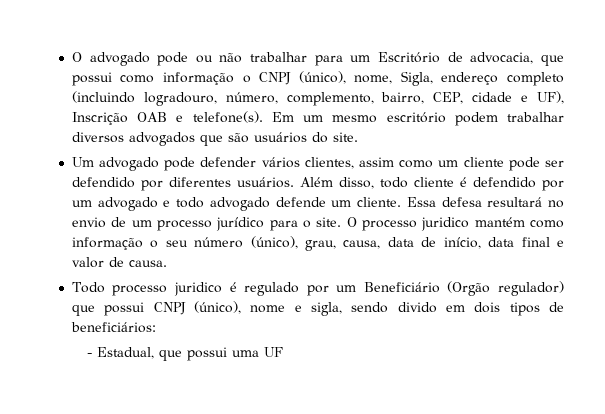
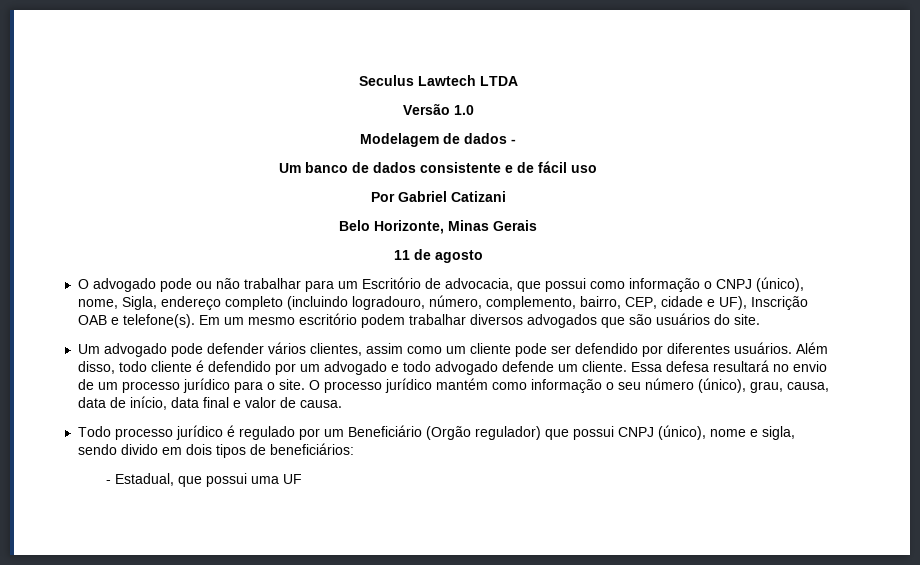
+ Seculus Lawtech LTDA
+ Versão 1.0
+ Modelagem de dados -
+ Um banco de dados consistente e de fácil uso
+ Por Gabriel Catizani
+ Belo Horizonte, Minas Gerais
+ 11 de agosto
- O processo juridico mantém como informação o seu número (único), grau, causa, data de início, data final e valor de causa.
+ O processo jurídico mantém como informação o seu número (único), grau, causa, data de início, data final e valor de causa.
- Todo processo juridico é regulado por um Beneficiário (Orgão regulador) que possui CNPJ (único), nome e sigla, sendo divido em dois tipos de beneficiários:
+ Todo processo jurídico é regulado por um Beneficiário (Orgão regulador) que possui CNPJ (único), nome e sigla, sendo divido em dois tipos de beneficiários:

